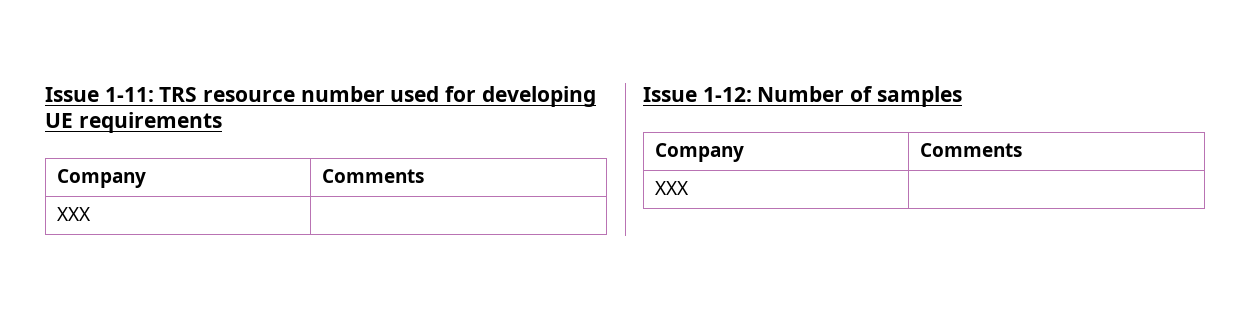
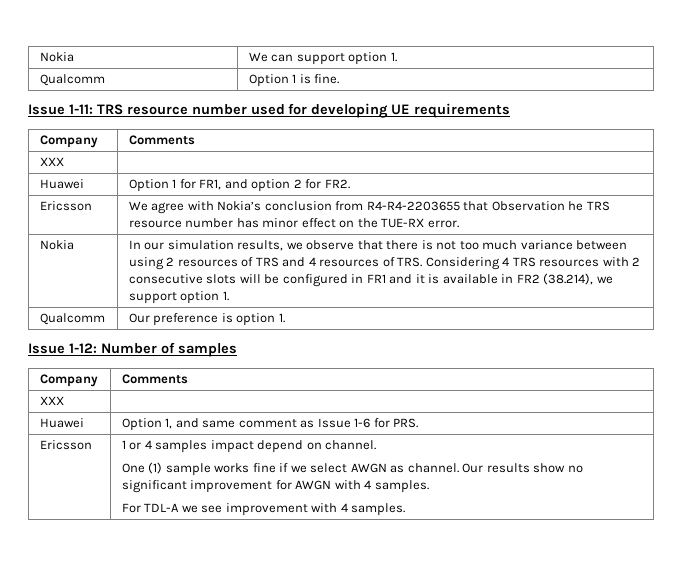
+ Nokia | We can support option 1.
+ Qualcomm | Option 1 is fine.
+ Huawei | Option 1 for FR1, and option 2 for FR2.
+ Ericsson | We agree with Nokia’s conclusion from R4-R4-2203655 that Observation he TRS resource number has minor effect on the TUE-RX error.
+ Nokia | In our simulation results, we observe that there is not too much variance between using 2 resources of TRS and 4 resources of TRS. Considering 4 TRS resources with 2 consecutive slots will be configured in FR1 and it is available in FR2 (38.214), we support option 1.
+ Qualcomm | Our preference is option 1.
+ Huawei | Option 1, and same comment as Issue 1-6 for PRS.
+ Ericsson | 1 or 4 samples impact depend on channel.
+ One (1) sample works fine if we select AWGN as channel. Our results show no significant improvement for AWGN with 4 samples.
+ For TDL-A we see improvement with 4 samples.

